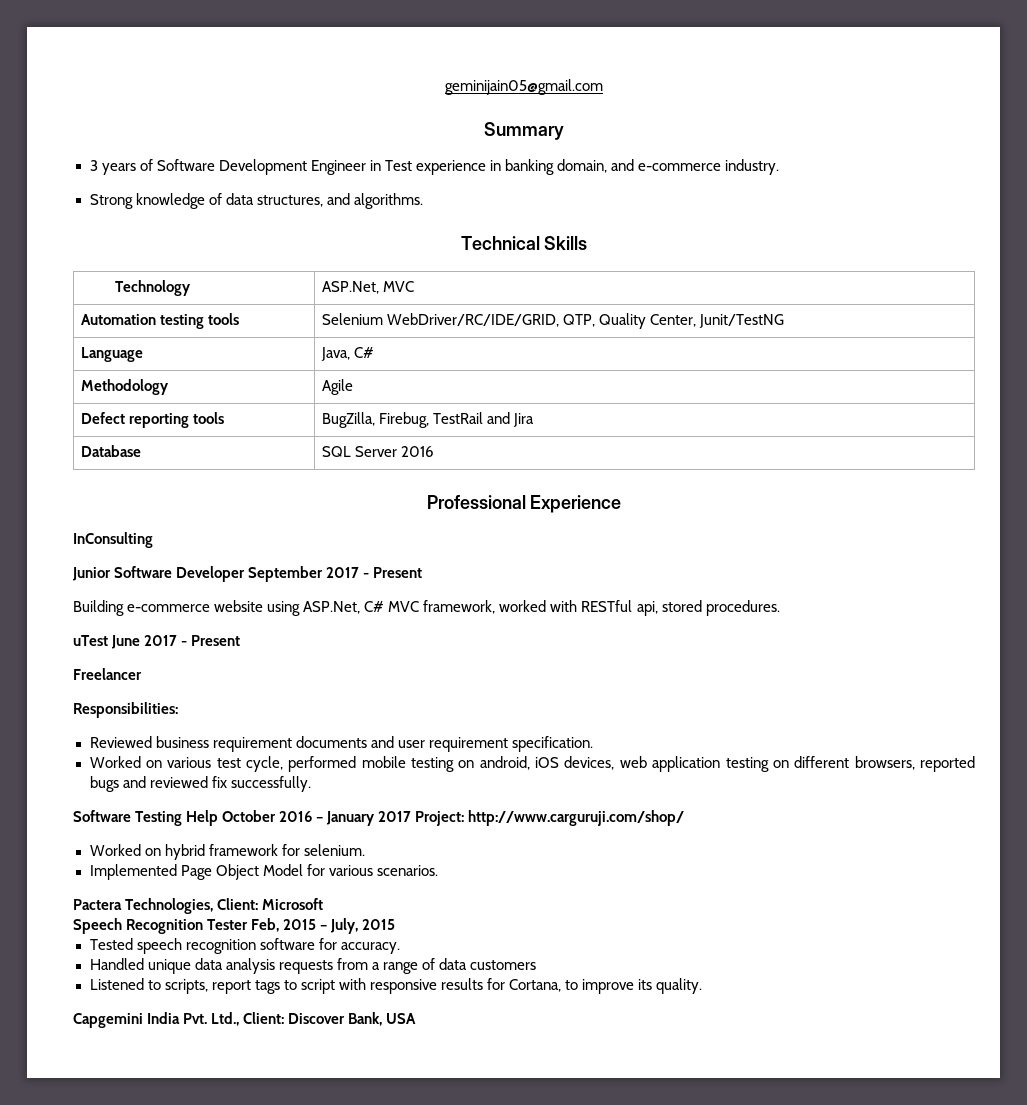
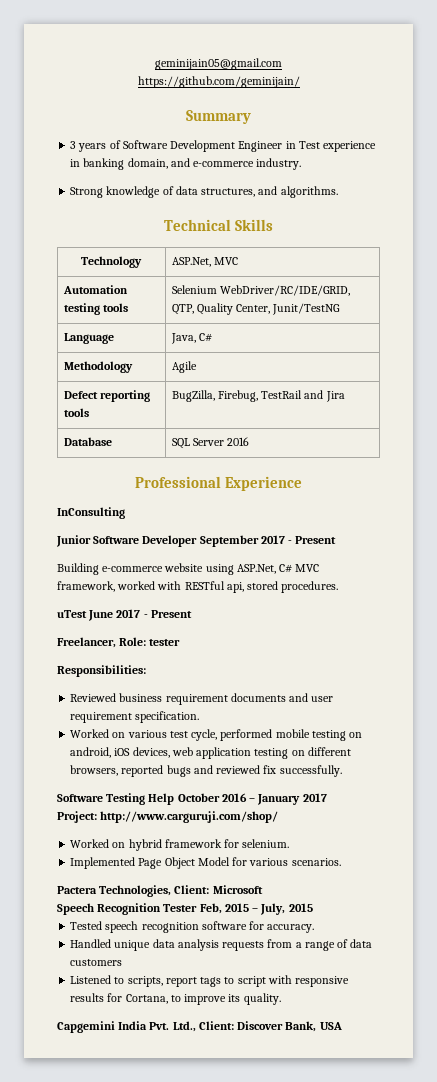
+ https://github.com/geminijain/
- Freelancer
+ Freelancer, Role: tester
- Software Testing Help October 2016 – January 2017 Project: http://www.carguruji.com/shop/
+ Software Testing Help October 2016 – January 2017
+ Project: http://www.carguruji.com/shop/

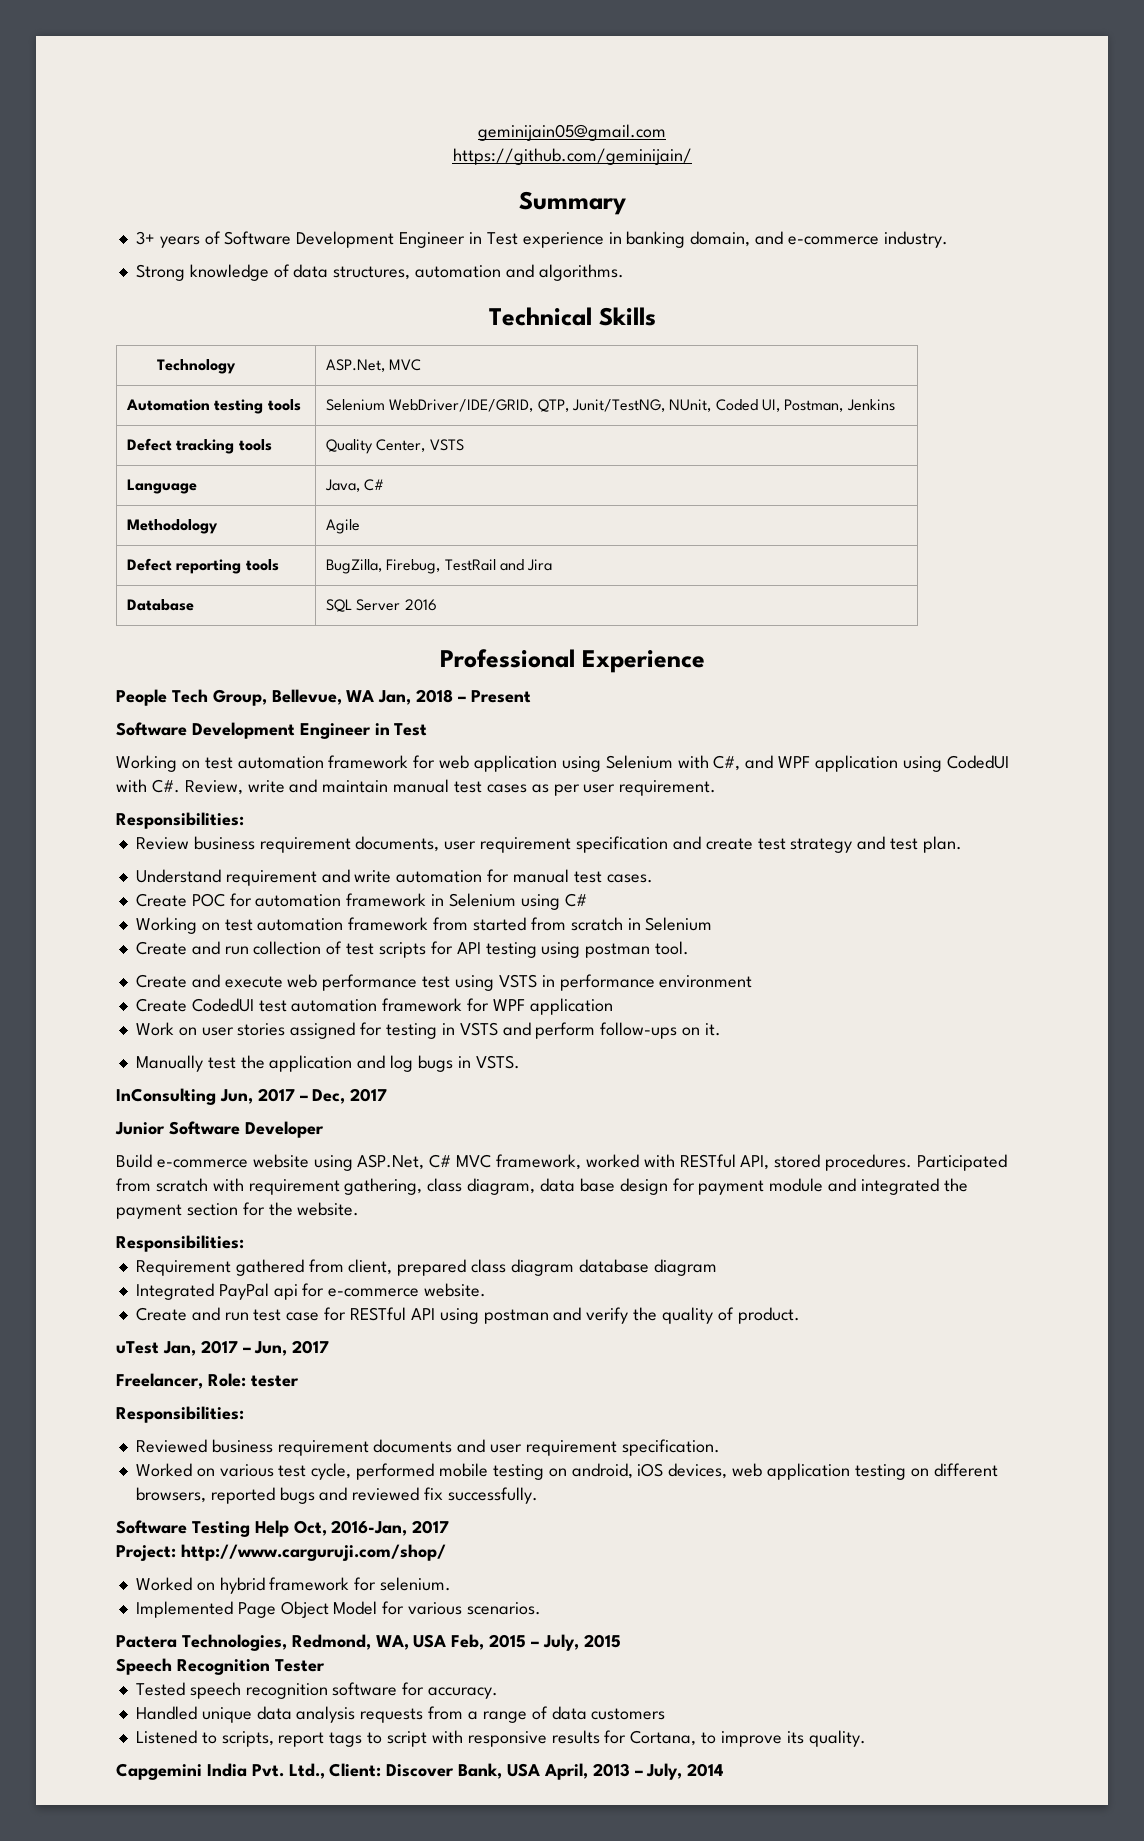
- 3 years of Software Development Engineer in Test experience in banking domain, and e-commerce industry.
+ 3+ years of Software Development Engineer in Test experience in banking domain, and e-commerce industry.
- Strong knowledge of data structures, and algorithms.
+ Strong knowledge of data structures, automation and algorithms.
- Automation testing tools | Selenium WebDriver/RC/IDE/GRID, QTP, Quality Center, Junit/TestNG
+ Automation testing tools | Selenium WebDriver/IDE/GRID, QTP, Junit/TestNG, NUnit, Coded UI, Postman, Jenkins
+ Defect tracking tools | Quality Center, VSTS
- InConsulting
- Junior Software Developer September 2017 - Present
- Building e-commerce website using ASP.Net, C# MVC framework, worked with RESTful api, stored procedures.
+ People Tech Group, Bellevue, WA Jan, 2018 – Present
+ Software Development Engineer in Test
+ Working on test automation framework for web application using Selenium with C#, and WPF application using CodedUI with C#. Review, write and maintain manual test cases as per user requirement.
+ Responsibilities:
+ Review business requirement documents, user requirement specification and create test strategy and test plan.
+ Understand requirement and write automation for manual test cases.
+ Create POC for automation framework in Selenium using C#
+ Working on test automation framework from started from scratch in Selenium
+ Create and run collection of test scripts for API testing using postman tool.
+ Create and execute web performance test using VSTS in performance environment
+ Create CodedUI test automation framework for WPF application
+ Work on user stories assigned for testing in VSTS and perform follow-ups on it.
+ Manually test the application and log bugs in VSTS.
+ InConsulting Jun, 2017 – Dec, 2017
+ Junior Software Developer
+ Build e-commerce website using ASP.Net, C# MVC framework, worked with RESTful API, stored procedures. Participated from scratch with requirement gathering, class diagram, data base design for payment module and integrated the payment section for the website.
+ Responsibilities:
+ Requirement gathered from client, prepared class diagram database diagram
+ Integrated PayPal api for e-commerce website.
+ Create and run test case for RESTful API using postman and verify the quality of product.
- uTest June 2017 - Present
+ uTest Jan, 2017 – Jun, 2017
- Software Testing Help October 2016 – January 2017
+ Software Testing Help Oct, 2016-Jan, 2017
- Pactera Technologies, Client: Microsoft
- Speech Recognition Tester Feb, 2015 – July, 2015
+ Pactera Technologies, Redmond, WA, USA Feb, 2015 – July, 2015
+ Speech Recognition Tester
- Capgemini India Pvt. Ltd., Client: Discover Bank, USA
+ Capgemini India Pvt. Ltd., Client: Discover Bank, USA April, 2013 – July, 2014

